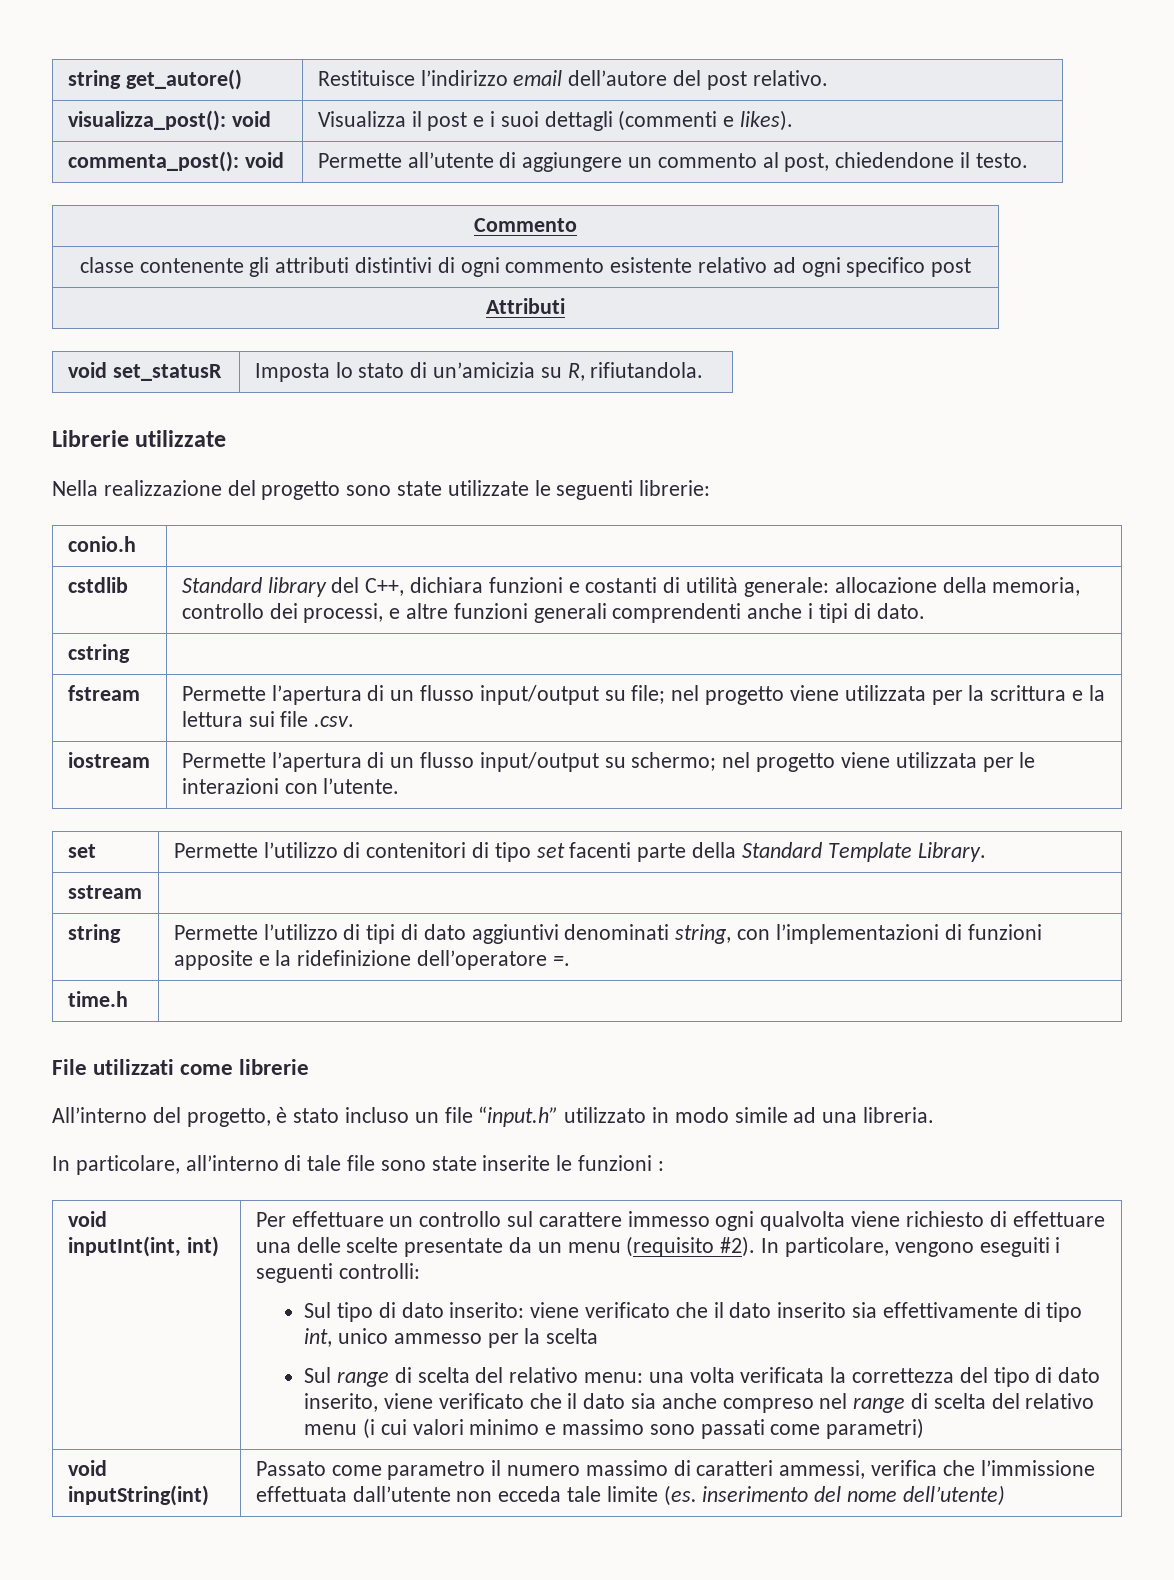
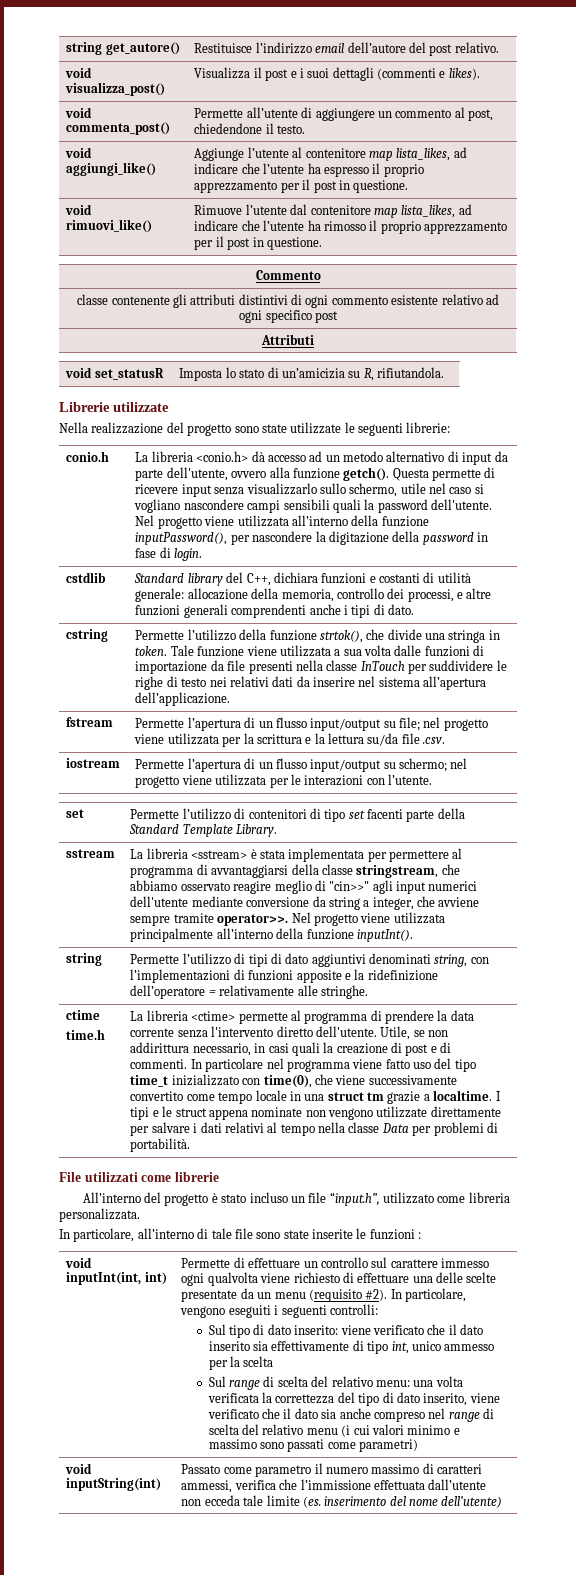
- visualizza_post(): void | Visualizza il post e i suoi dettagli (commenti e likes).
+ void visualizza_post() | Visualizza il post e i suoi dettagli (commenti e likes).
- commenta_post(): void | Permette all’utente di aggiungere un commento al post, chiedendone il testo.
+ void commenta_post() | Permette all’utente di aggiungere un commento al post, chiedendone il testo.
+ void aggiungi_like() | Aggiunge l’utente al contenitore map lista_likes, ad indicare che l’utente ha espresso il proprio apprezzamento per il post in questione.
+ void rimuovi_like() | Rimuove l’utente dal contenitore map lista_likes, ad indicare che l’utente ha rimosso il proprio apprezzamento per il post in questione.
+ La libreria <conio.h> dà accesso ad un metodo alternativo di input da parte dell'utente, ovvero alla funzione getch(). Questa permette di ricevere input senza visualizzarlo sullo schermo, utile nel caso si vogliano nascondere campi sensibili quali la password dell'utente. Nel progetto viene utilizzata all’interno della funzione inputPassword(), per nascondere la digitazione della password in fase di login.
+ Permette l’utilizzo della funzione strtok(), che divide una stringa in token. Tale funzione viene utilizzata a sua volta dalle funzioni di importazione da file presenti nella classe InTouch per suddividere le righe di testo nei relativi dati da inserire nel sistema all’apertura dell’applicazione.
- fstream | Permette l’apertura di un flusso input/output su file; nel progetto viene utilizzata per la scrittura e la lettura sui file .csv.
+ fstream | Permette l’apertura di un flusso input/output su file; nel progetto viene utilizzata per la scrittura e la lettura su/da file .csv.
+ La libreria <sstream> è stata implementata per permettere al programma di avvantaggiarsi della classe stringstream, che abbiamo osservato reagire meglio di "cin>>" agli input numerici dell'utente mediante conversione da string a integer, che avviene sempre tramite operator>>. Nel progetto viene utilizzata principalmente all’interno della funzione inputInt().
- string | Permette l’utilizzo di tipi di dato aggiuntivi denominati string, con l’implementazioni di funzioni apposite e la ridefinizione dell’operatore =.
- time.h |
+ string | Permette l’utilizzo di tipi di dato aggiuntivi denominati string, con l’implementazioni di funzioni apposite e la ridefinizione dell’operatore = relativamente alle stringhe.
+ ctime
+ time.h | La libreria <ctime> permette al programma di prendere la data corrente senza l'intervento diretto dell'utente. Utile, se non addirittura necessario, in casi quali la creazione di post e di commenti. In particolare nel programma viene fatto uso del tipo time_t inizializzato con time(0), che viene successivamente convertito come tempo locale in una struct tm grazie a localtime. I tipi e le struct appena nominate non vengono utilizzate direttamente per salvare i dati relativi al tempo nella classe Data per problemi di portabilità.
- All’interno del progetto, è stato incluso un file “input.h” utilizzato in modo simile ad una libreria.
+ All’interno del progetto è stato incluso un file “input.h”, utilizzato come libreria personalizzata.
- Per effettuare un controllo sul carattere immesso ogni qualvolta viene richiesto di effettuare una delle scelte presentate da un menu (requisito #2).
+ Permette di effettuare un controllo sul carattere immesso ogni qualvolta viene richiesto di effettuare una delle scelte presentate da un menu (requisito #2).

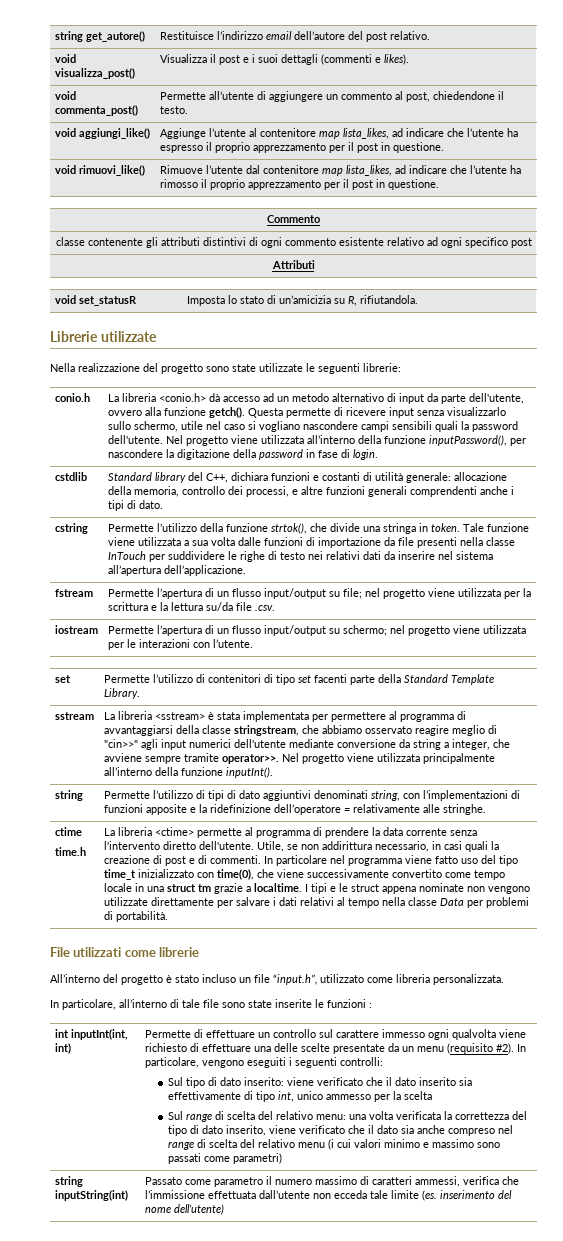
- void inputInt(int, int)
+ int inputInt(int, int)
- void inputString(int) | Passato come parametro il numero massimo di caratteri ammessi, verifica che l’immissione effettuata dall’utente non ecceda tale limite (es. inserimento del nome dell’utente)
+ string inputString(int) | Passato come parametro il numero massimo di caratteri ammessi, verifica che l’immissione effettuata dall’utente non ecceda tale limite (es. inserimento del nome dell’utente)

